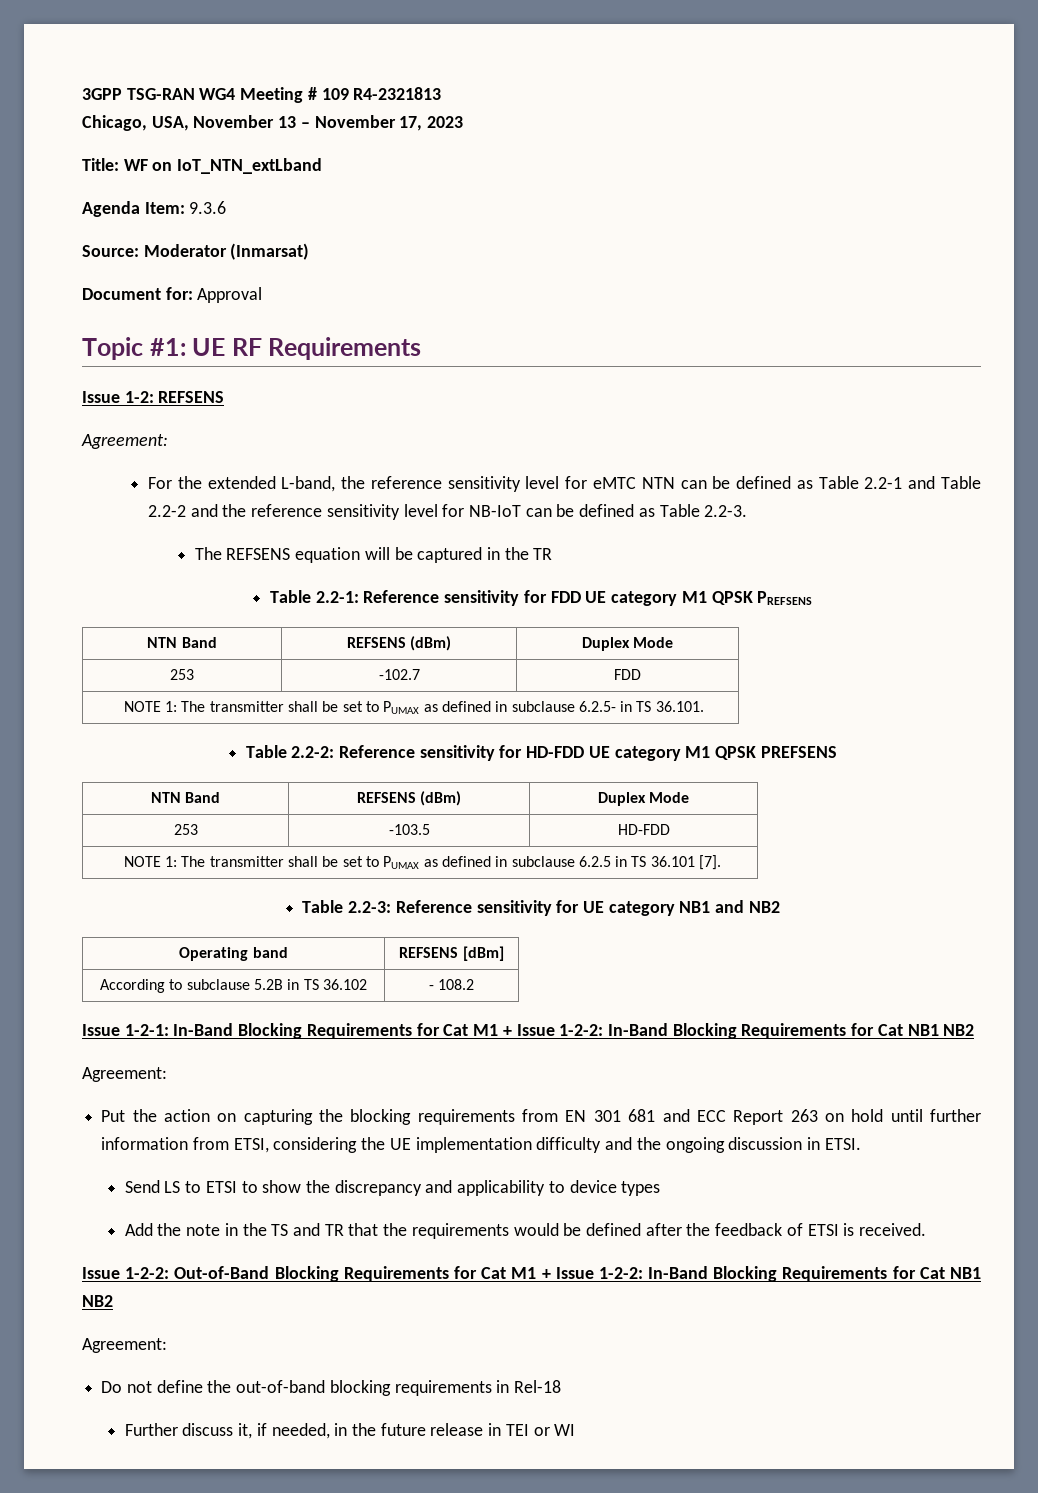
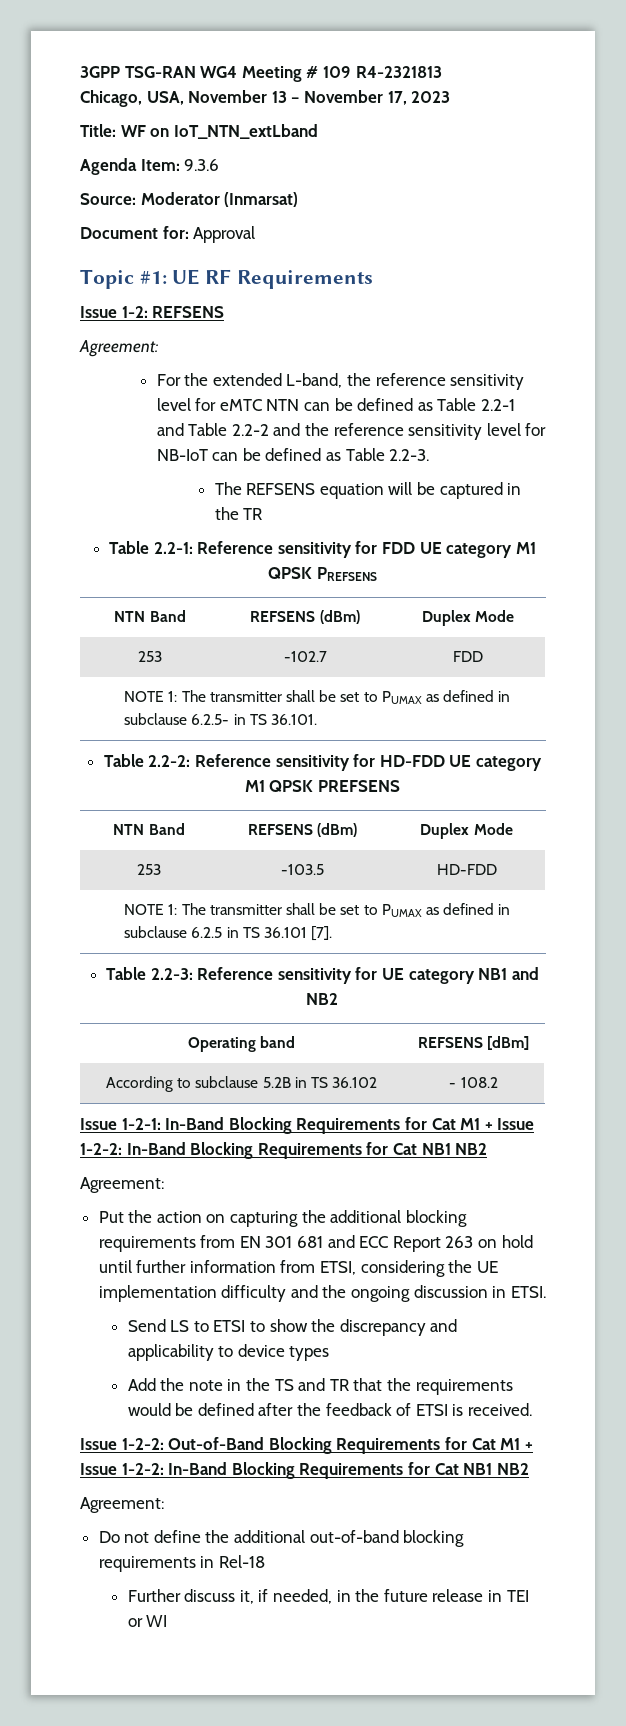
- Put the action on capturing the blocking requirements from EN 301 681 and ECC Report 263 on hold until further information from ETSI, considering the UE implementation difficulty and the ongoing discussion in ETSI.
+ Put the action on capturing the additional blocking requirements from EN 301 681 and ECC Report 263 on hold until further information from ETSI, considering the UE implementation difficulty and the ongoing discussion in ETSI.
- Do not define the out-of-band blocking requirements in Rel-18
+ Do not define the additional out-of-band blocking requirements in Rel-18

